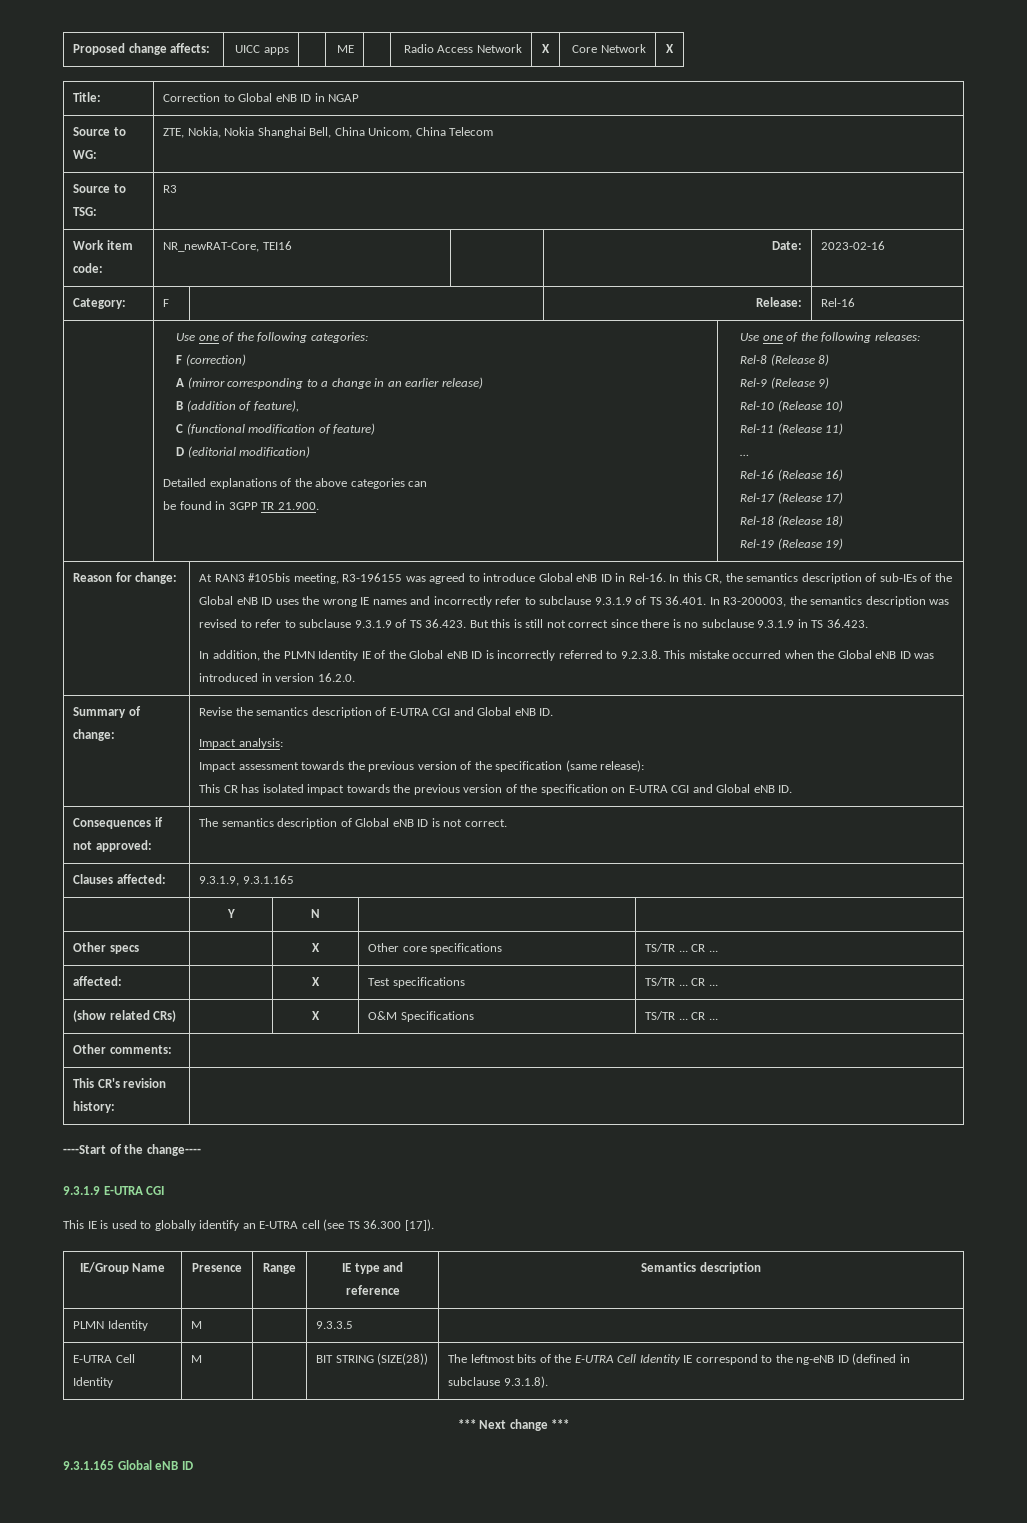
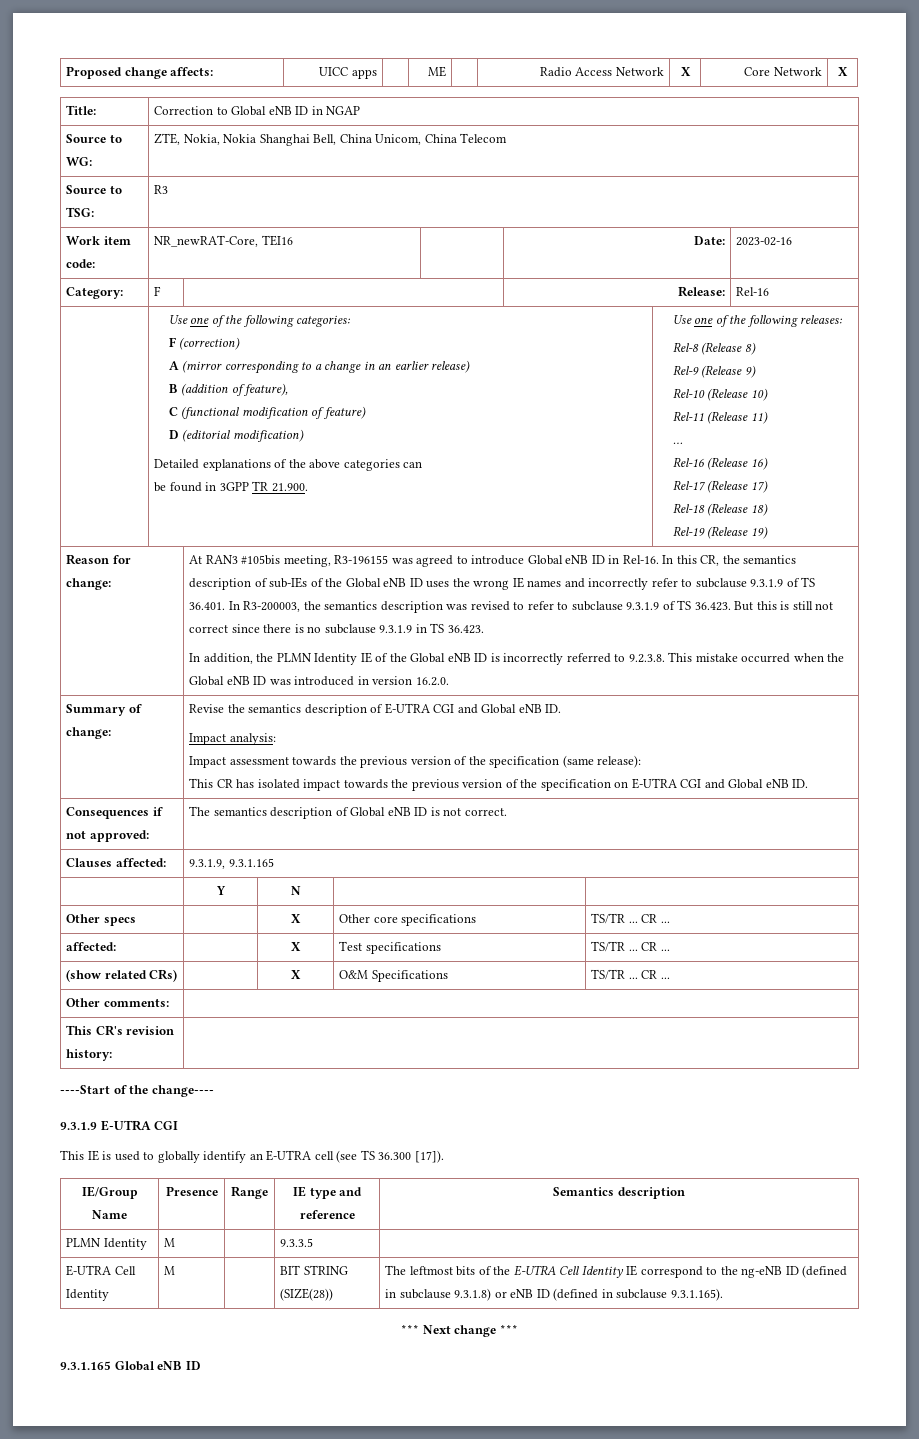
- E-UTRA Cell Identity | M | | BIT STRING (SIZE(28)) | The leftmost bits of the E-UTRA Cell Identity IE correspond to the ng-eNB ID (defined in subclause 9.3.1.8).
+ E-UTRA Cell Identity | M | | BIT STRING (SIZE(28)) | The leftmost bits of the E-UTRA Cell Identity IE correspond to the ng-eNB ID (defined in subclause 9.3.1.8) or eNB ID (defined in subclause 9.3.1.165).

